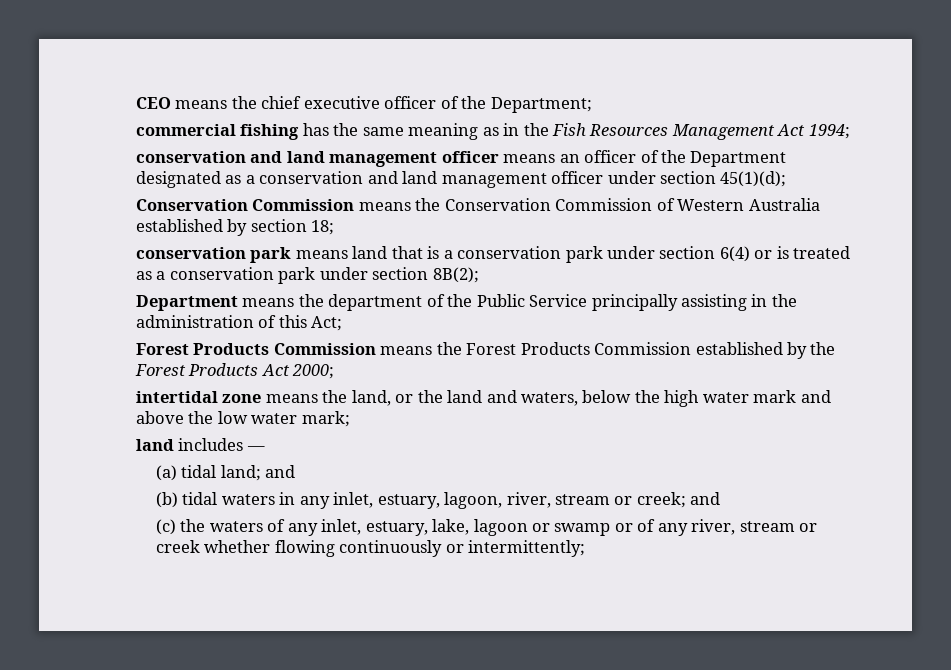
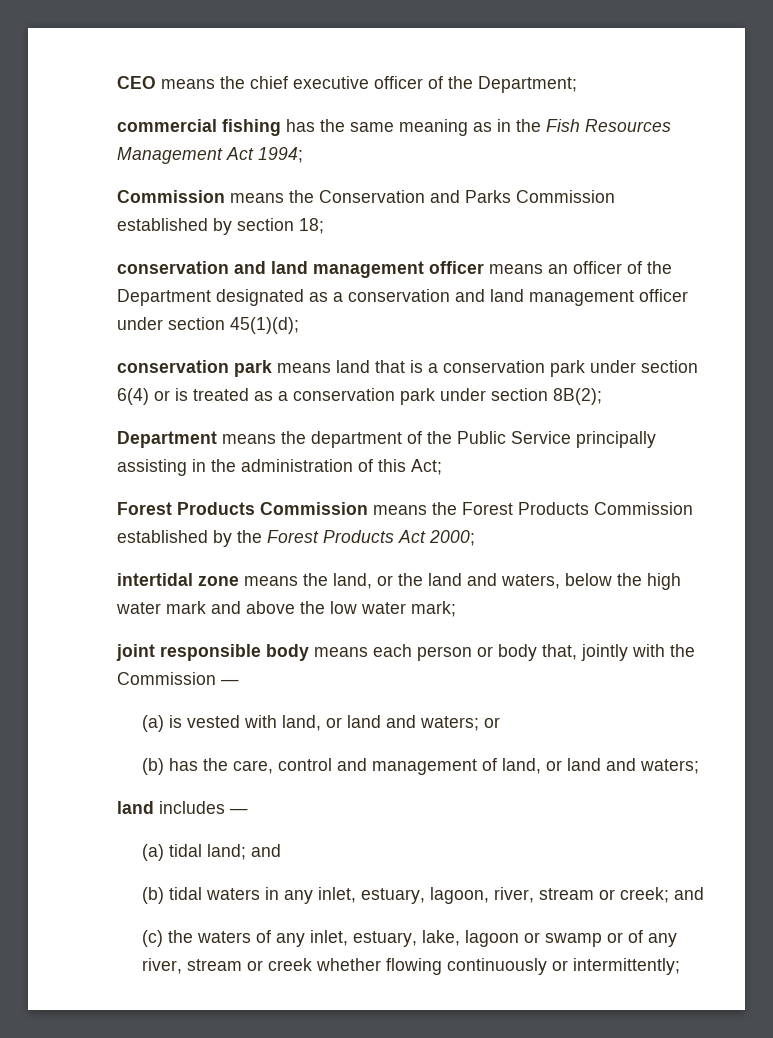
+ Commission means the Conservation and Parks Commission established by section 18;
- Conservation Commission means the Conservation Commission of Western Australia established by section 18;
+ joint responsible body means each person or body that, jointly with the Commission —
+ (a) is vested with land, or land and waters; or
+ (b) has the care, control and management of land, or land and waters;

